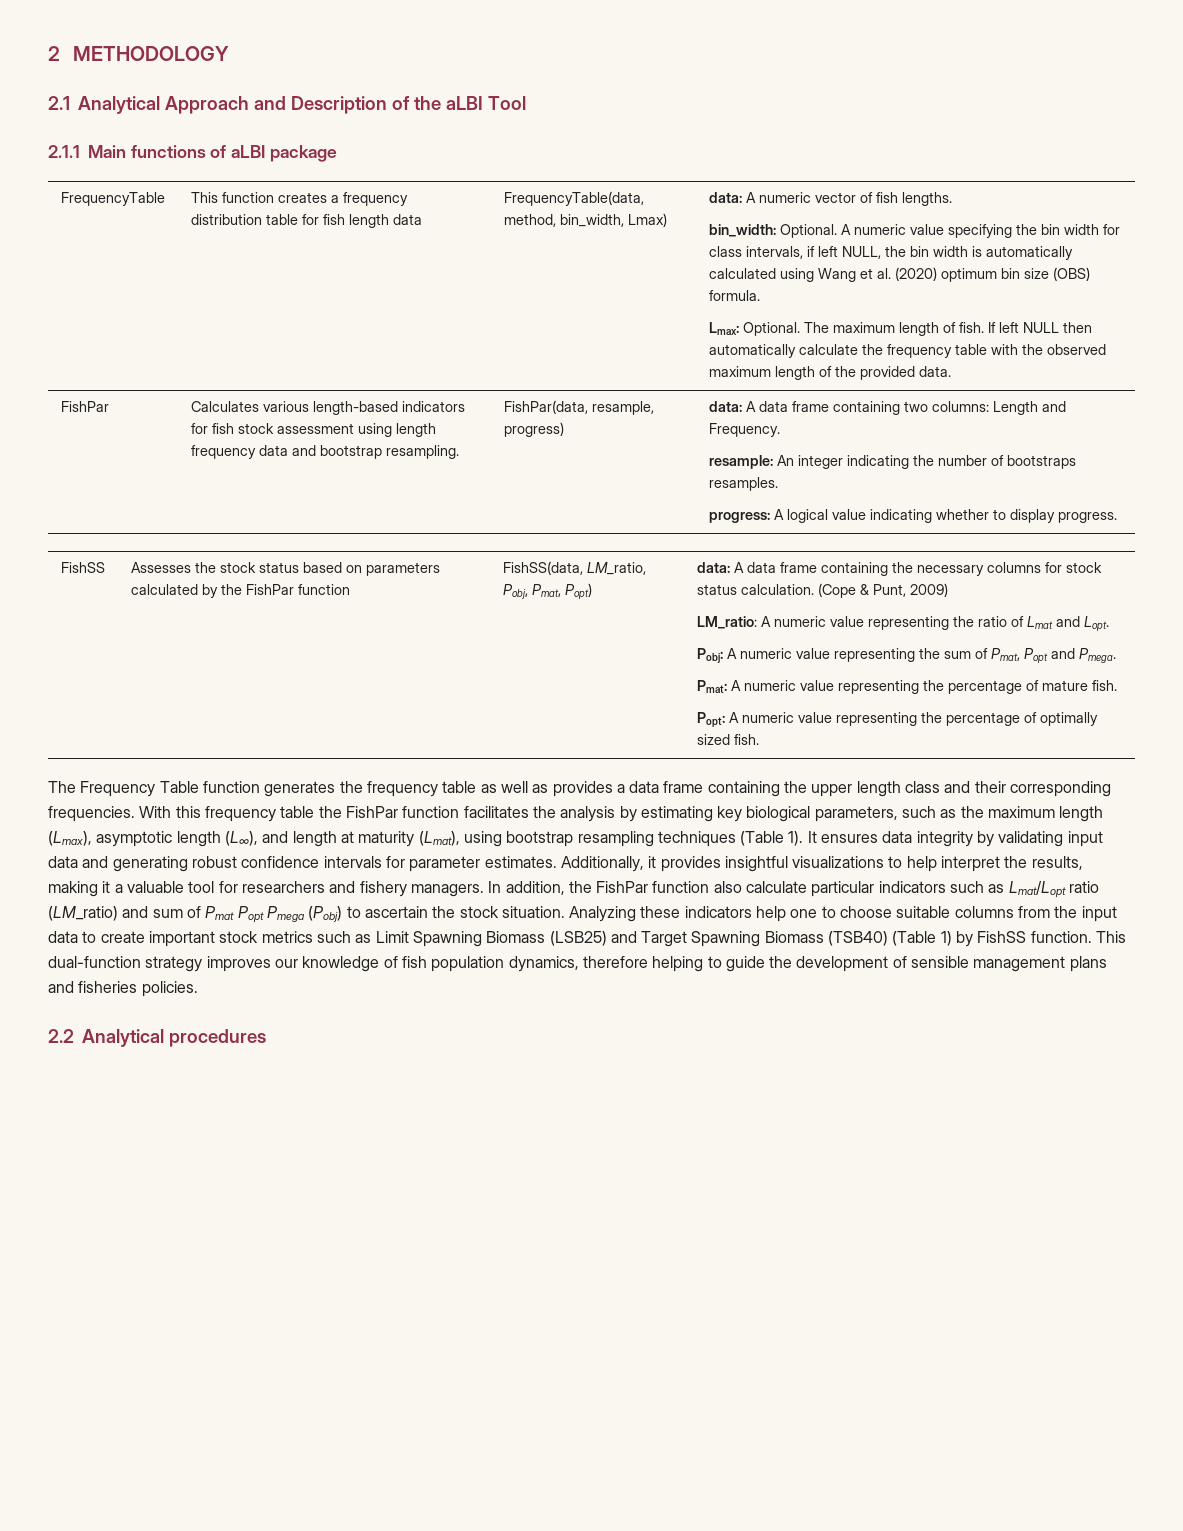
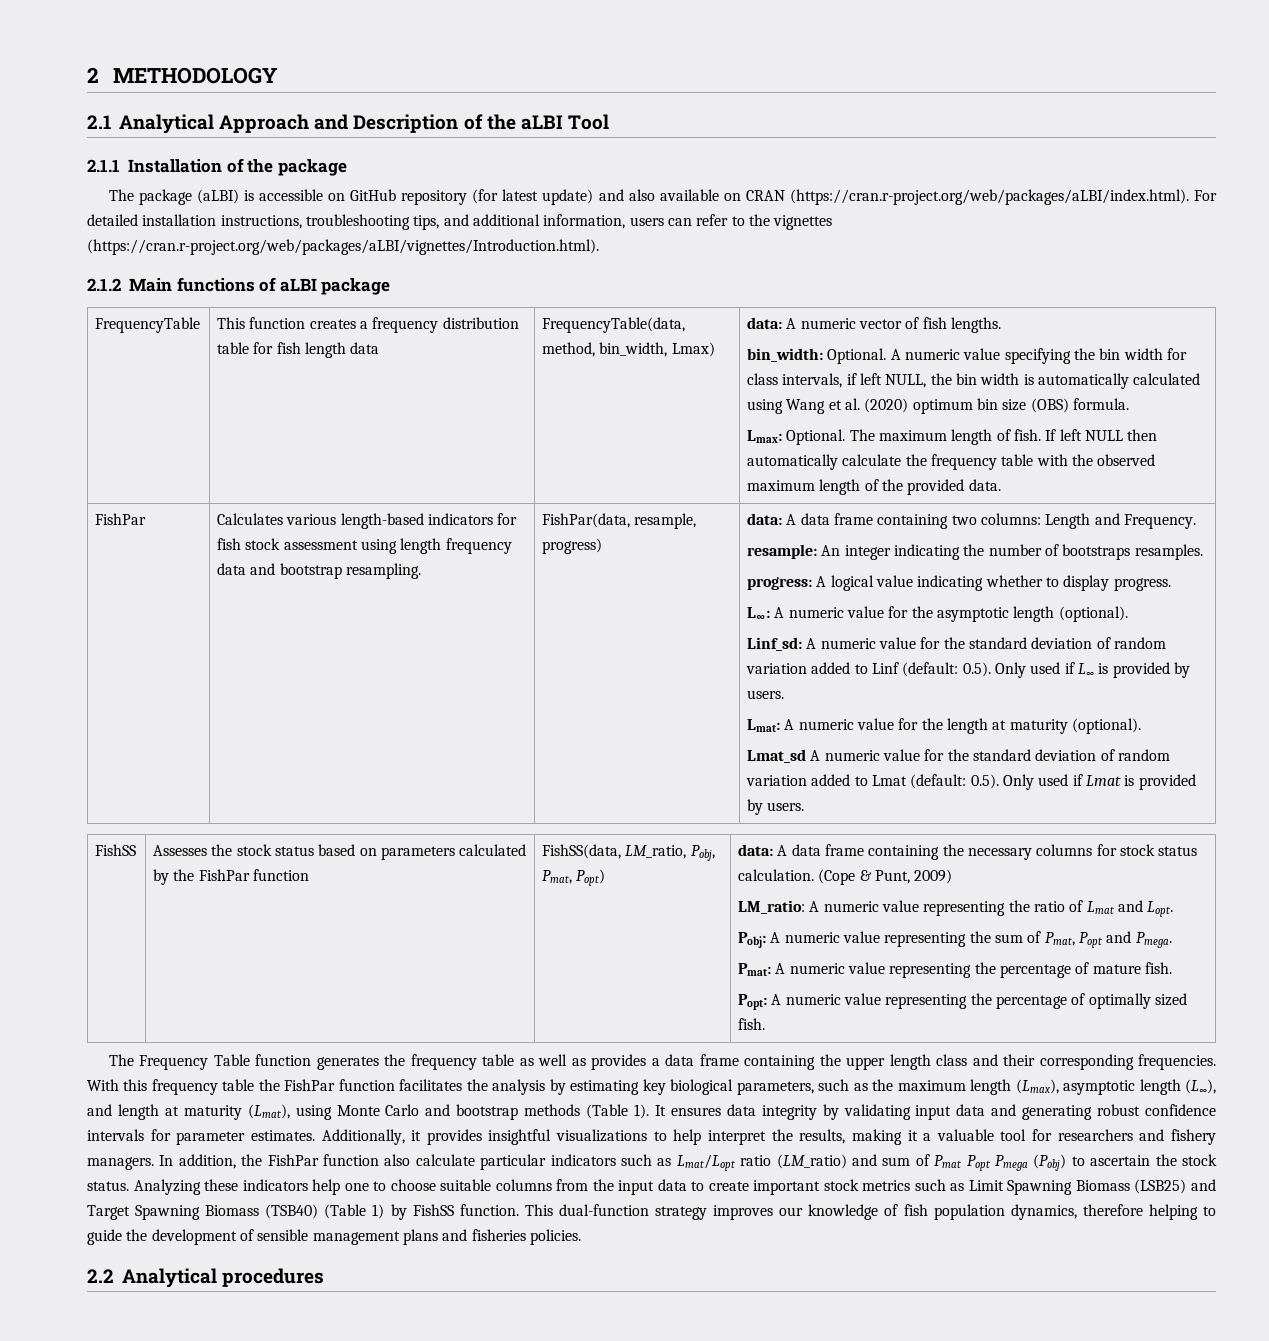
- 2.1.1 Main functions of aLBI package
+ 2.1.1 Installation of the package
+ The package (aLBI) is accessible on GitHub repository (for latest update) and also available on CRAN (https://cran.r-project.org/web/packages/aLBI/index.html). For detailed installation instructions, troubleshooting tips, and additional information, users can refer to the vignettes (https://cran.r-project.org/web/packages/aLBI/vignettes/Introduction.html).
+ 2.1.2 Main functions of aLBI package
+ L∞: A numeric value for the asymptotic length (optional).
+ Linf_sd: A numeric value for the standard deviation of random variation added to Linf (default: 0.5). Only used if L∞ is provided by users.
+ Lmat: A numeric value for the length at maturity (optional).
+ Lmat_sd A numeric value for the standard deviation of random variation added to Lmat (default: 0.5). Only used if Lmat is provided by users.
- With this frequency table the FishPar function facilitates the analysis by estimating key biological parameters, such as the maximum length (Lmax), asymptotic length (L∞), and length at maturity (Lmat), using bootstrap resampling techniques (Table 1).
+ With this frequency table the FishPar function facilitates the analysis by estimating key biological parameters, such as the maximum length (Lmax), asymptotic length (L∞), and length at maturity (Lmat), using Monte Carlo and bootstrap methods (Table 1).
- In addition, the FishPar function also calculate particular indicators such as Lmat/Lopt ratio (LM_ratio) and sum of Pmat Popt Pmega (Pobj) to ascertain the stock situation.
+ In addition, the FishPar function also calculate particular indicators such as Lmat/Lopt ratio (LM_ratio) and sum of Pmat Popt Pmega (Pobj) to ascertain the stock status.

